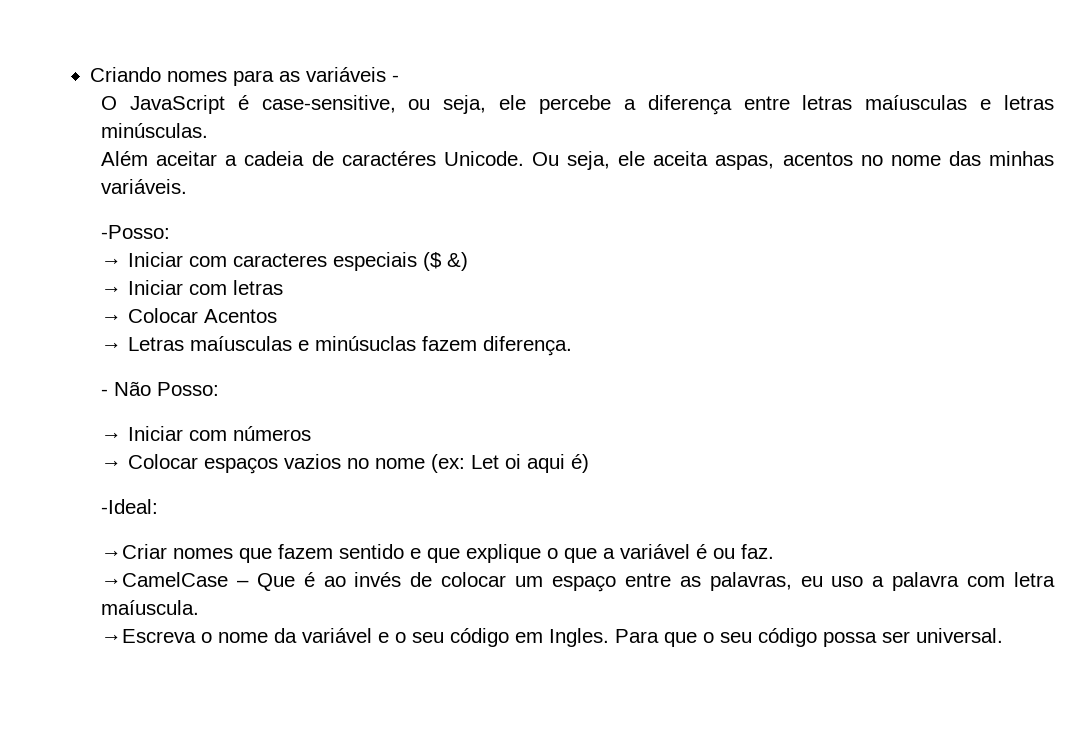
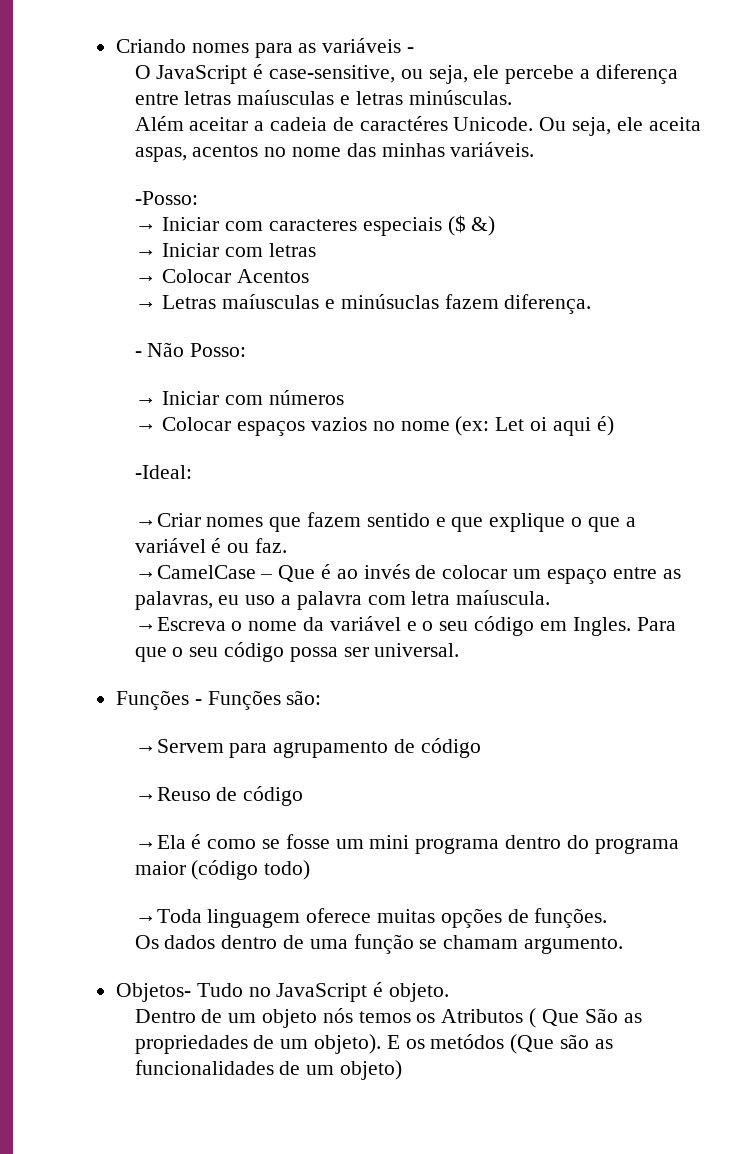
+ Funções - Funções são:
+ →Servem para agrupamento de código
+ →Reuso de código
+ →Ela é como se fosse um mini programa dentro do programa maior (código todo)
+ →Toda linguagem oferece muitas opções de funções.
+ Os dados dentro de uma função se chamam argumento.
+ Objetos- Tudo no JavaScript é objeto.
+ Dentro de um objeto nós temos os Atributos ( Que São as propriedades de um objeto). E os metódos (Que são as funcionalidades de um objeto)

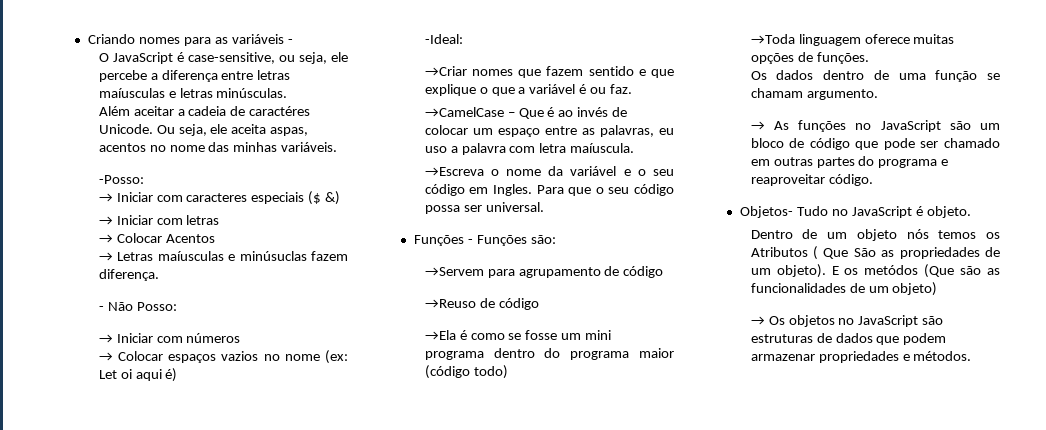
+ → As funções no JavaScript são um bloco de código que pode ser chamado em outras partes do programa e reaproveitar código.
+ → Os objetos no JavaScript são estruturas de dados que podem armazenar propriedades e métodos.

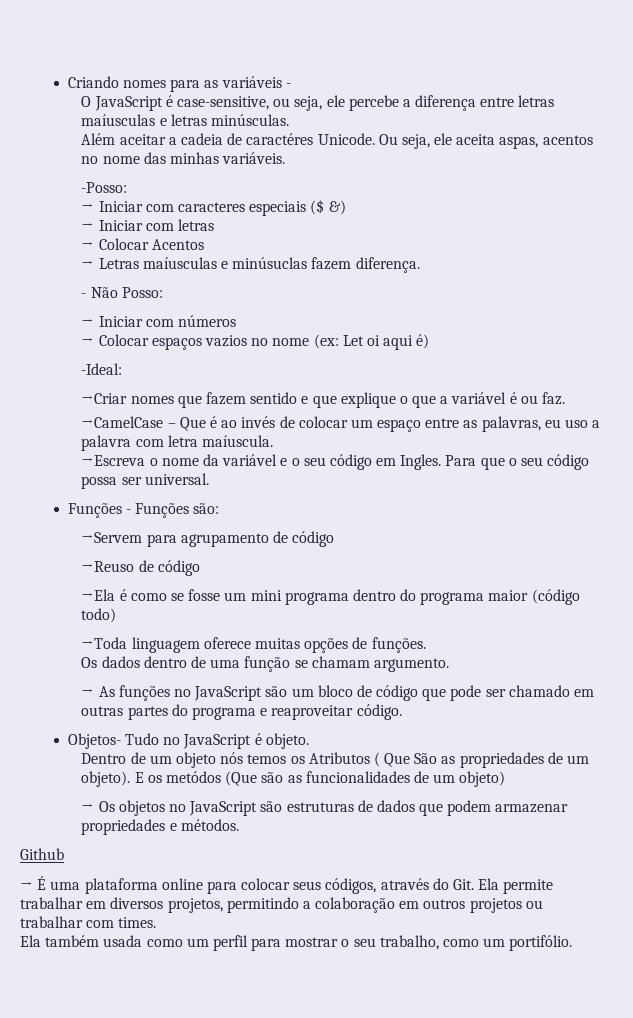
+ Github
+ → É uma plataforma online para colocar seus códigos, através do Git. Ela permite trabalhar em diversos projetos, permitindo a colaboração em outros projetos ou trabalhar com times.
+ Ela também usada como um perfil para mostrar o seu trabalho, como um portifólio.

